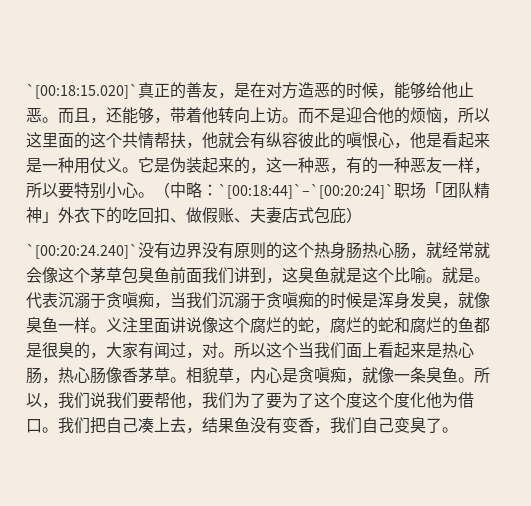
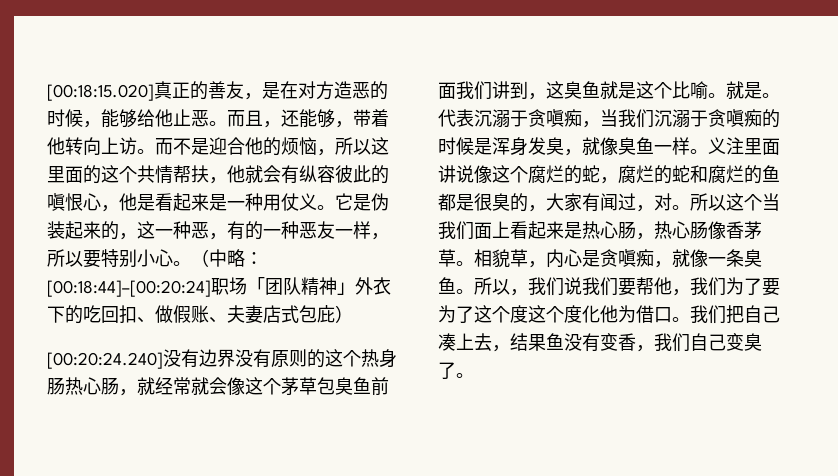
- `[00:18:15.020]`真正的善友，是在对方造恶的时候，能够给他止恶。
+ [00:18:15.020]真正的善友，是在对方造恶的时候，能够给他止恶。
- （中略：`[00:18:44]`–`[00:20:24]`职场「团队精神」外衣下的吃回扣、做假账、夫妻店式包庇）
+ （中略：[00:18:44]–[00:20:24]职场「团队精神」外衣下的吃回扣、做假账、夫妻店式包庇）
- `[00:20:24.240]`没有边界没有原则的这个热身肠热心肠，就经常就会像这个茅草包臭鱼前面我们讲到，这臭鱼就是这个比喻。
+ [00:20:24.240]没有边界没有原则的这个热身肠热心肠，就经常就会像这个茅草包臭鱼前面我们讲到，这臭鱼就是这个比喻。

